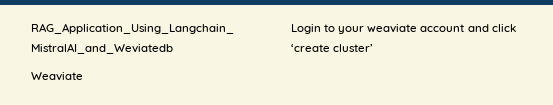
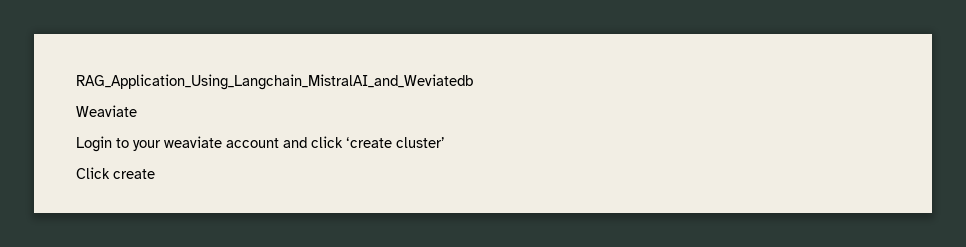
+ Click create

